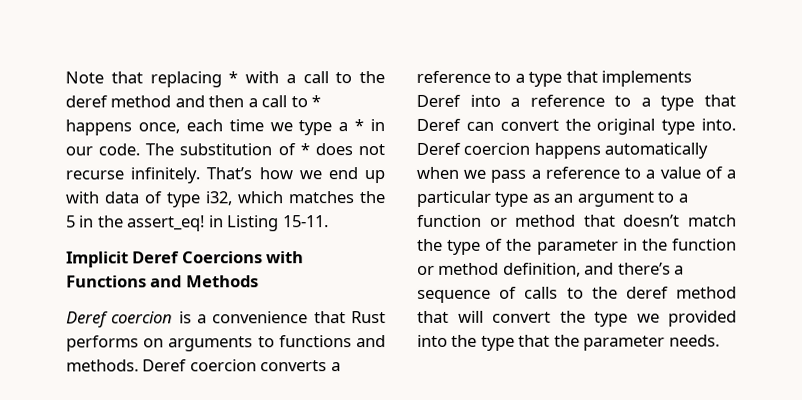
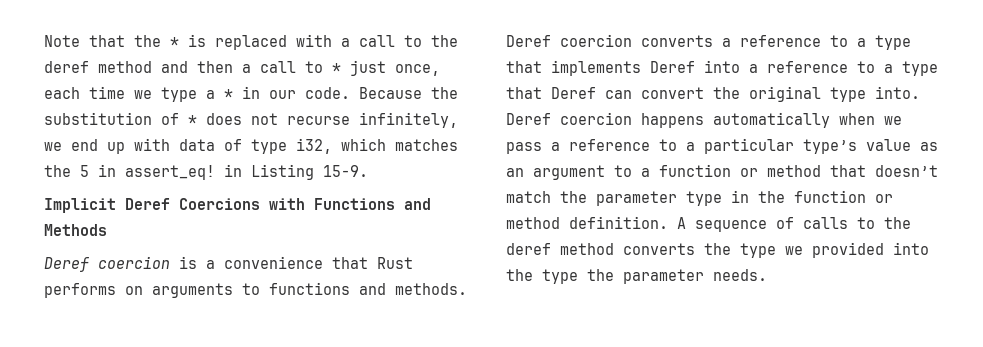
- Note that replacing * with a call to the deref method and then a call to * happens once, each time we type a * in our code.
+ Note that the * is replaced with a call to the deref method and then a call to * just once, each time we type a * in our code.
- The substitution of * does not recurse infinitely. That’s how we end up with data of type i32, which matches the 5 in the assert_eq! in Listing 15-11.
+ Because the substitution of * does not recurse infinitely, we end up with data of type i32, which matches the 5 in assert_eq! in Listing 15-9.
- Deref coercion happens automatically when we pass a reference to a value of a particular type as an argument to a function or method that doesn’t match the type of the parameter in the function or method definition, and there’s a sequence of calls to the deref method that will convert the type we provided into the type that the parameter needs.
+ Deref coercion happens automatically when we pass a reference to a particular type’s value as an argument to a function or method that doesn’t match the parameter type in the function or method definition. A sequence of calls to the deref method converts the type we provided into the type the parameter needs.

